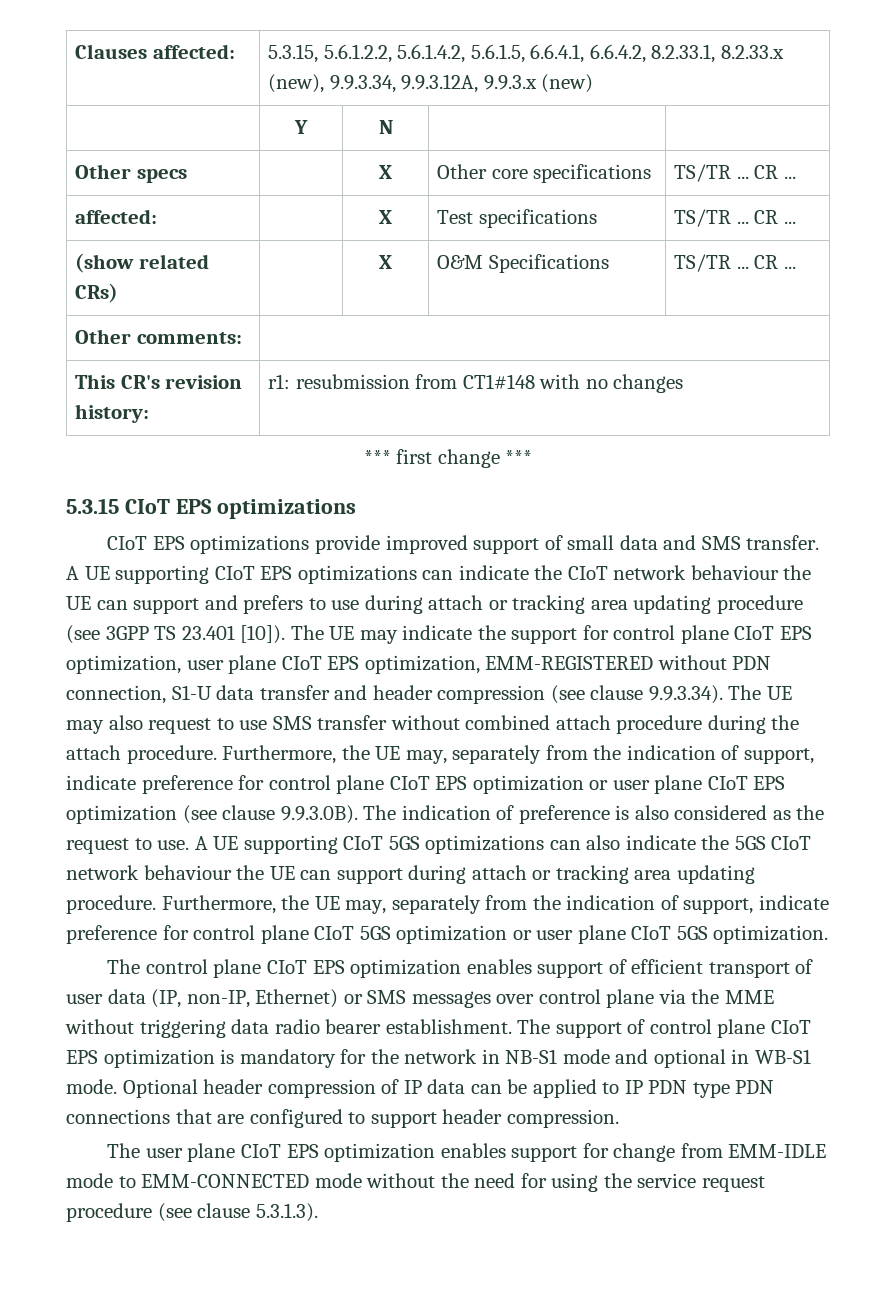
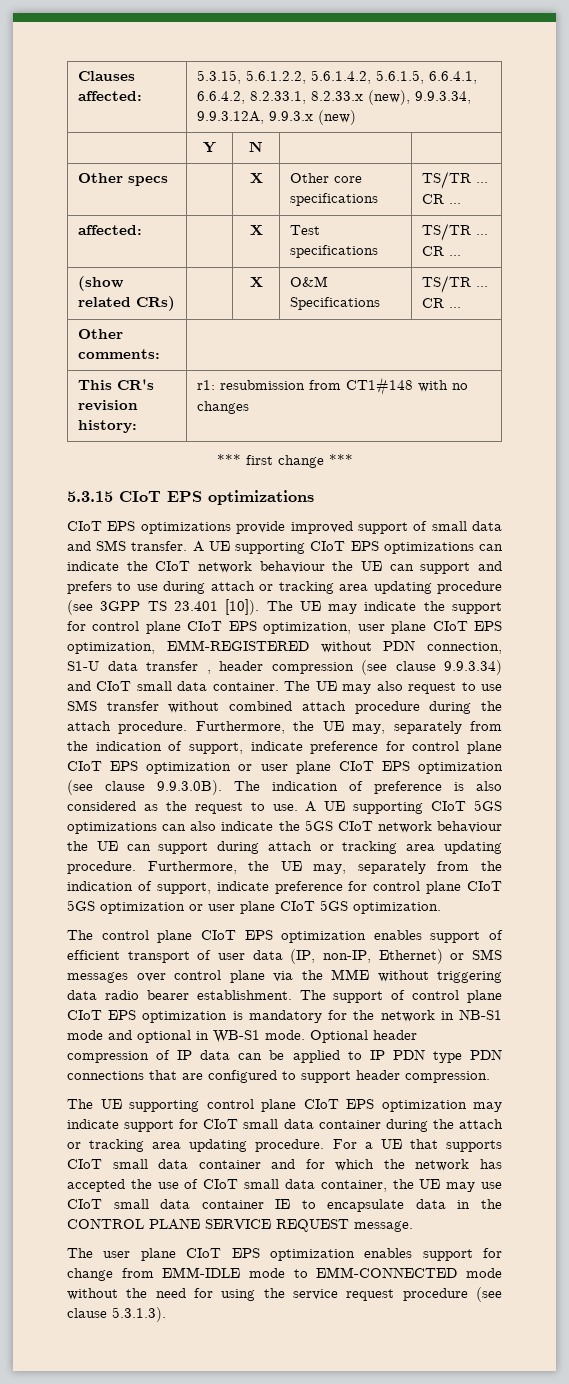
- The UE may indicate the support for control plane CIoT EPS optimization, user plane CIoT EPS optimization, EMM-REGISTERED without PDN connection, S1-U data transfer and header compression (see clause 9.9.3.34). The UE may also request to use SMS transfer without combined attach procedure during the attach procedure.
+ The UE may indicate the support for control plane CIoT EPS optimization, user plane CIoT EPS optimization, EMM-REGISTERED without PDN connection, S1-U data transfer , header compression (see clause 9.9.3.34) and CIoT small data container. The UE may also request to use SMS transfer without combined attach procedure during the attach procedure.
+ The UE supporting control plane CIoT EPS optimization may indicate support for CIoT small data container during the attach or tracking area updating procedure. For a UE that supports CIoT small data container and for which the network has accepted the use of CIoT small data container, the UE may use CIoT small data container IE to encapsulate data in the CONTROL PLANE SERVICE REQUEST message.

